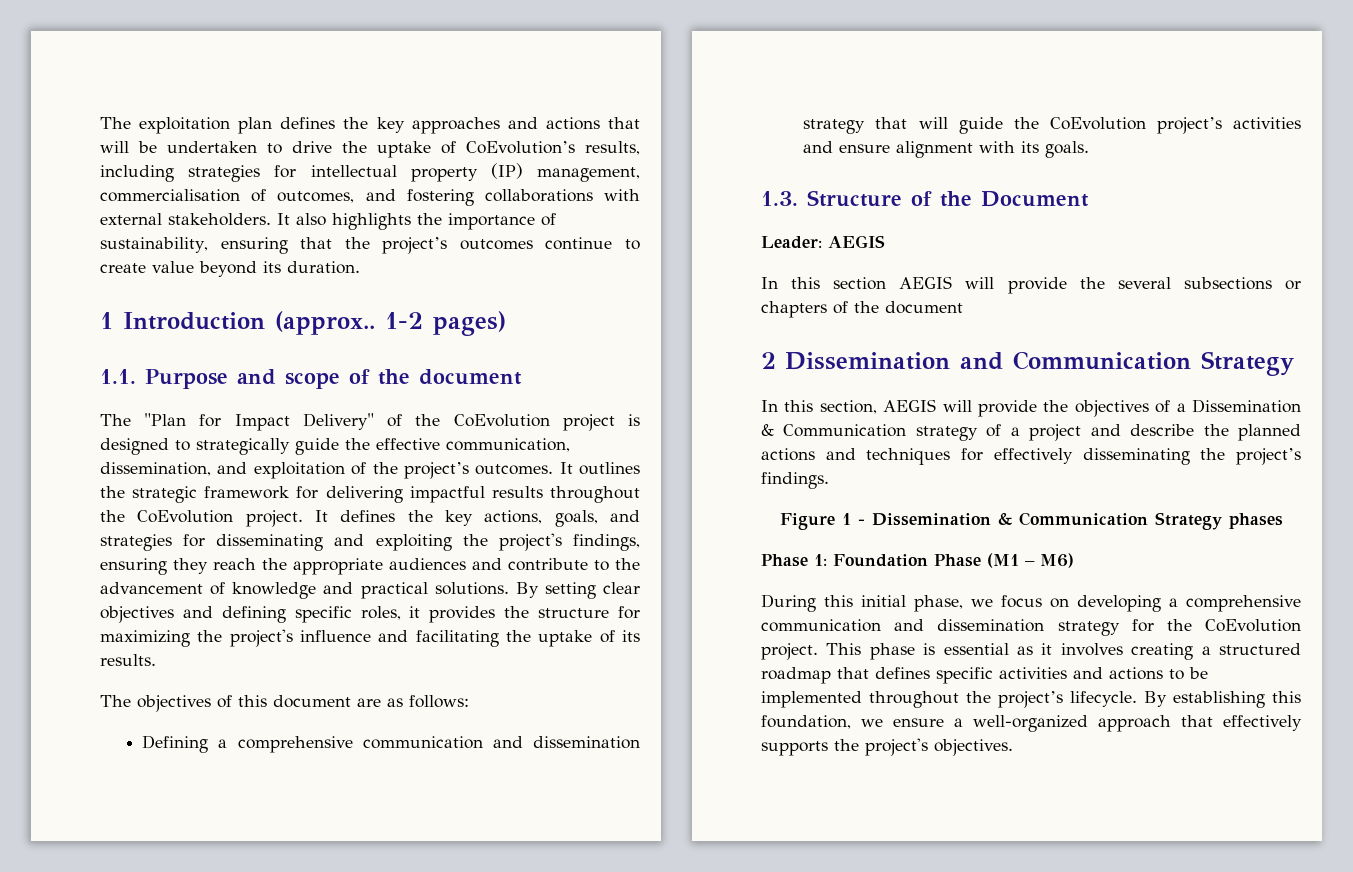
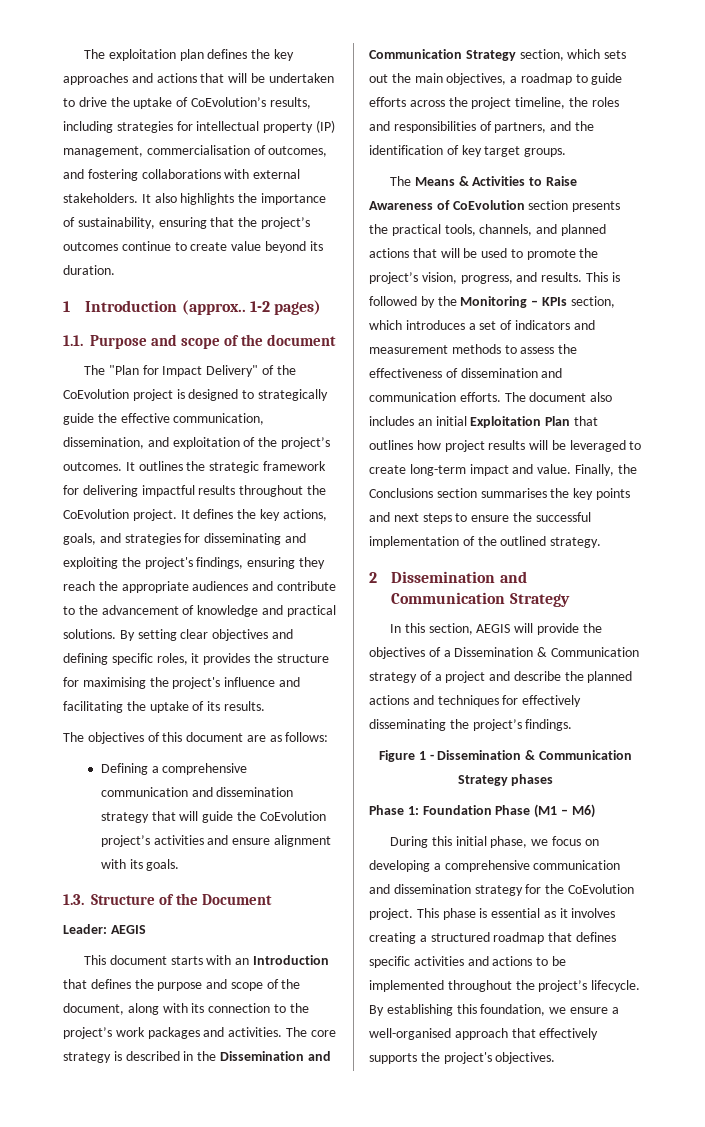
- By setting clear objectives and defining specific roles, it provides the structure for maximizing the project's influence and facilitating the uptake of its results.
+ By setting clear objectives and defining specific roles, it provides the structure for maximising the project's influence and facilitating the uptake of its results.
- In this section AEGIS will provide the several subsections or chapters of the document
+ This document starts with an Introduction that defines the purpose and scope of the document, along with its connection to the project’s work packages and activities. The core strategy is described in the Dissemination and Communication Strategy section, which sets out the main objectives, a roadmap to guide efforts across the project timeline, the roles and responsibilities of partners, and the identification of key target groups.
+ The Means & Activities to Raise Awareness of CoEvolution section presents the practical tools, channels, and planned actions that will be used to promote the project’s vision, progress, and results. This is followed by the Monitoring – KPIs section, which introduces a set of indicators and measurement methods to assess the effectiveness of dissemination and communication efforts. The document also includes an initial Exploitation Plan that outlines how project results will be leveraged to create long-term impact and value. Finally, the Conclusions section summarises the key points and next steps to ensure the successful implementation of the outlined strategy.
- By establishing this foundation, we ensure a well-organized approach that effectively supports the project's objectives.
+ By establishing this foundation, we ensure a well-organised approach that effectively supports the project's objectives.

